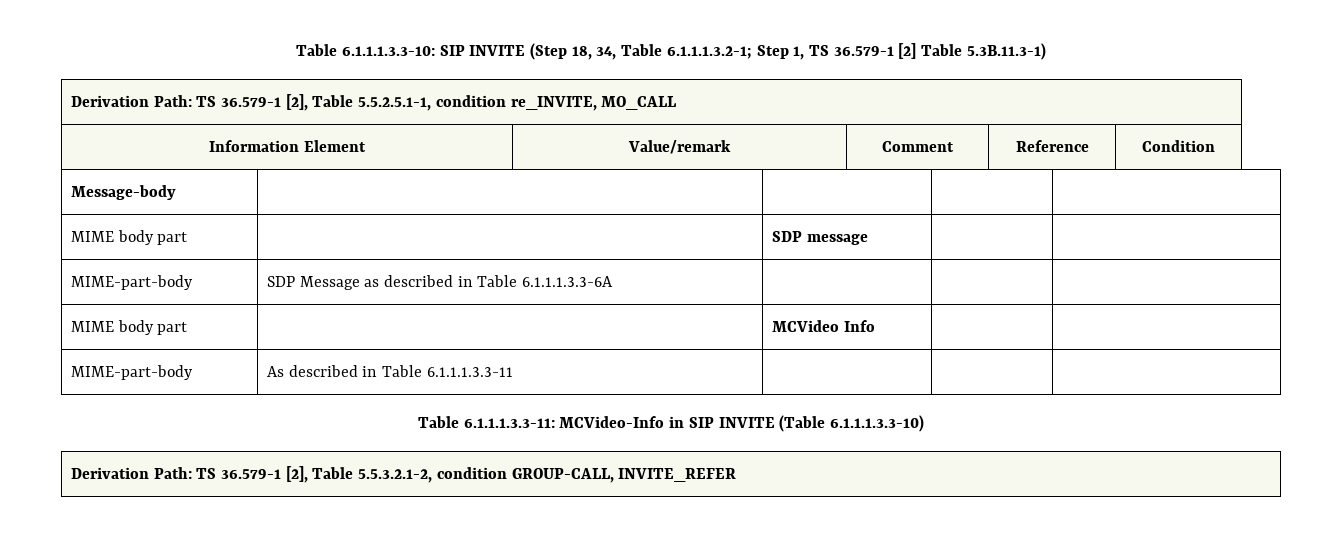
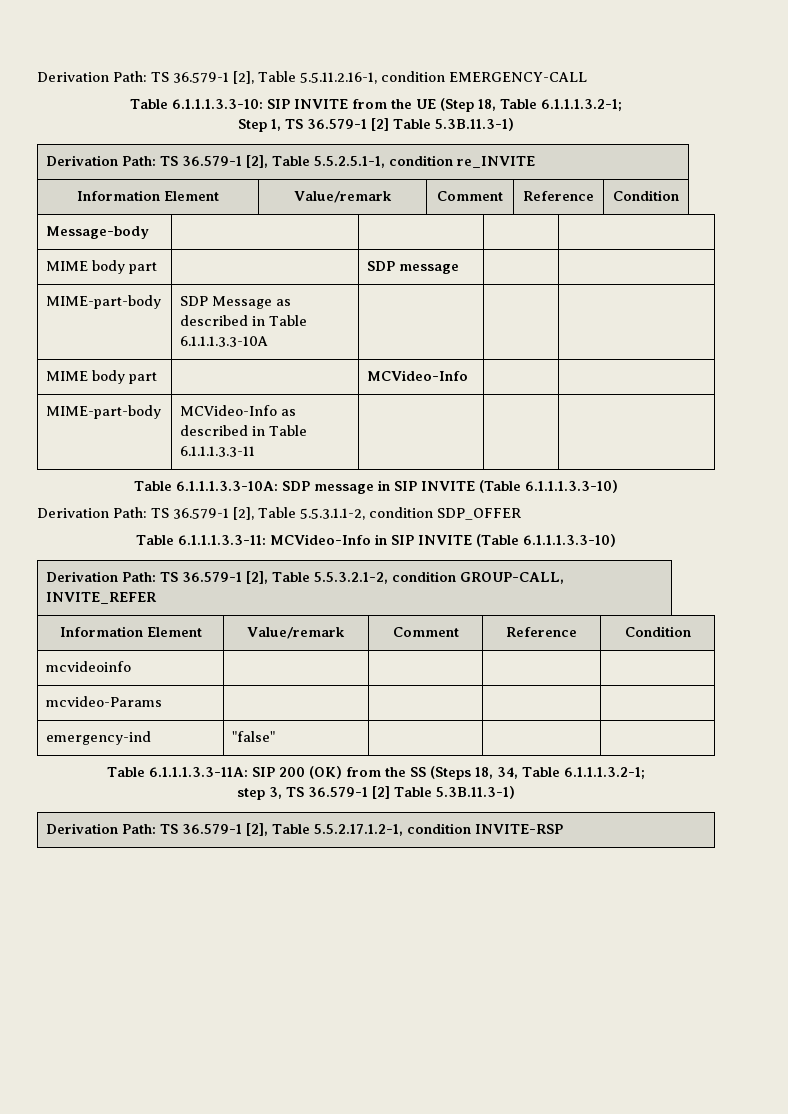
+ Derivation Path: TS 36.579-1 [2], Table 5.5.11.2.16-1, condition EMERGENCY-CALL
- Table 6.1.1.1.3.3-10: SIP INVITE (Step 18, 34, Table 6.1.1.1.3.2-1; Step 1, TS 36.579-1 [2] Table 5.3B.11.3-1)
+ Table 6.1.1.1.3.3-10: SIP INVITE from the UE (Step 18, Table 6.1.1.1.3.2-1;
+ Step 1, TS 36.579-1 [2] Table 5.3B.11.3-1)
- Derivation Path: TS 36.579-1 [2], Table 5.5.2.5.1-1, condition re_INVITE, MO_CALL
+ Derivation Path: TS 36.579-1 [2], Table 5.5.2.5.1-1, condition re_INVITE
- MIME-part-body | SDP Message as described in Table 6.1.1.1.3.3-6A | | |
- MIME body part | | MCVideo Info | |
- MIME-part-body | As described in Table 6.1.1.1.3.3-11 | | |
+ MIME-part-body | SDP Message as described in Table 6.1.1.1.3.3-10A | | |
+ MIME body part | | MCVideo-Info | |
+ MIME-part-body | MCVideo-Info as described in Table 6.1.1.1.3.3-11 | | |
+ Table 6.1.1.1.3.3-10A: SDP message in SIP INVITE (Table 6.1.1.1.3.3-10)
+ Derivation Path: TS 36.579-1 [2], Table 5.5.3.1.1-2, condition SDP_OFFER
  Derivation Path: TS 36.579-1 [2], Table 5.5.3.2.1-2, condition GROUP-CALL, INVITE_REFER
+ Information Element | Value/remark | Comment | Reference | Condition
+ mcvideoinfo | | | |
+ mcvideo-Params | | | |
+ emergency-ind | "false" | | |
+ Table 6.1.1.1.3.3-11A: SIP 200 (OK) from the SS (Steps 18, 34, Table 6.1.1.1.3.2-1;
+ step 3, TS 36.579-1 [2] Table 5.3B.11.3-1)
+ Derivation Path: TS 36.579-1 [2], Table 5.5.2.17.1.2-1, condition INVITE-RSP

